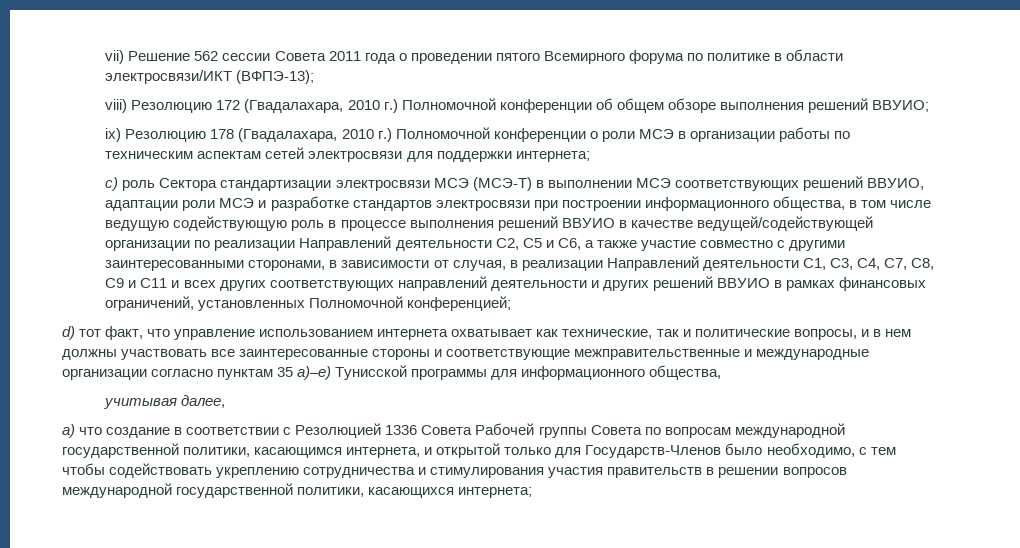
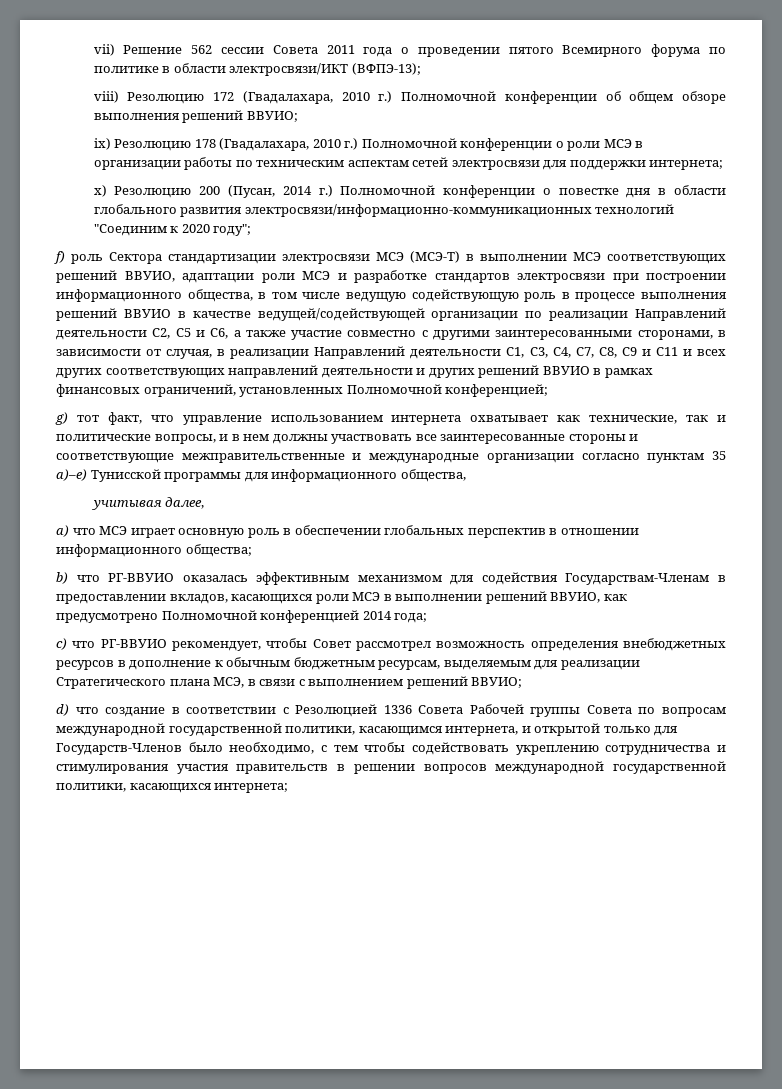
- c) роль Сектора стандартизации электросвязи МСЭ (МСЭ-T) в выполнении МСЭ соответствующих решений ВВУИО, адаптации роли МСЭ и разработке стандартов электросвязи при построении информационного общества, в том числе ведущую содействующую роль в процессе выполнения решений ВВУИО в качестве ведущей/содействующей организации по реализации Направлений деятельности С2, С5 и С6, а также участие совместно с другими заинтересованными сторонами, в зависимости от случая, в реализации Направлений деятельности С1, С3, С4, С7, С8, С9 и С11 и всех других соответствующих направлений деятельности и других решений ВВУИО в рамках финансовых ограничений, установленных Полномочной конференцией;
+ x) Резолюцию 200 (Пусан, 2014 г.) Полномочной конференции о повестке дня в области глобального развития электросвязи/информационно-коммуникационных технологий "Соединим к 2020 году";
+ f) роль Сектора стандартизации электросвязи МСЭ (МСЭ-T) в выполнении МСЭ соответствующих решений ВВУИО, адаптации роли МСЭ и разработке стандартов электросвязи при построении информационного общества, в том числе ведущую содействующую роль в процессе выполнения решений ВВУИО в качестве ведущей/содействующей организации по реализации Направлений деятельности С2, С5 и С6, а также участие совместно с другими заинтересованными сторонами, в зависимости от случая, в реализации Направлений деятельности С1, С3, С4, С7, С8, С9 и С11 и всех других соответствующих направлений деятельности и других решений ВВУИО в рамках финансовых ограничений, установленных Полномочной конференцией;
- d) тот факт, что управление использованием интернета охватывает как технические, так и политические вопросы, и в нем должны участвовать все заинтересованные стороны и соответствующие межправительственные и международные организации согласно пунктам 35 a)–e) Тунисской программы для информационного общества,
+ g) тот факт, что управление использованием интернета охватывает как технические, так и политические вопросы, и в нем должны участвовать все заинтересованные стороны и соответствующие межправительственные и международные организации согласно пунктам 35 a)–e) Тунисской программы для информационного общества,
- a) что создание в соответствии с Резолюцией 1336 Совета Рабочей группы Совета по вопросам международной государственной политики, касающимся интернета, и открытой только для Государств-Членов было необходимо, с тем чтобы содействовать укреплению сотрудничества и стимулирования участия правительств в решении вопросов международной государственной политики, касающихся интернета;
+ a) что МСЭ играет основную роль в обеспечении глобальных перспектив в отношении информационного общества;
+ b) что РГ-ВВУИО оказалась эффективным механизмом для содействия Государствам-Членам в предоставлении вкладов, касающихся роли МСЭ в выполнении решений ВВУИО, как предусмотрено Полномочной конференцией 2014 года;
+ c) что РГ-ВВУИО рекомендует, чтобы Совет рассмотрел возможность определения внебюджетных ресурсов в дополнение к обычным бюджетным ресурсам, выделяемым для реализации Стратегического плана МСЭ, в связи с выполнением решений ВВУИО;
+ d) что создание в соответствии с Резолюцией 1336 Совета Рабочей группы Совета по вопросам международной государственной политики, касающимся интернета, и открытой только для Государств-Членов было необходимо, с тем чтобы содействовать укреплению сотрудничества и стимулирования участия правительств в решении вопросов международной государственной политики, касающихся интернета;

